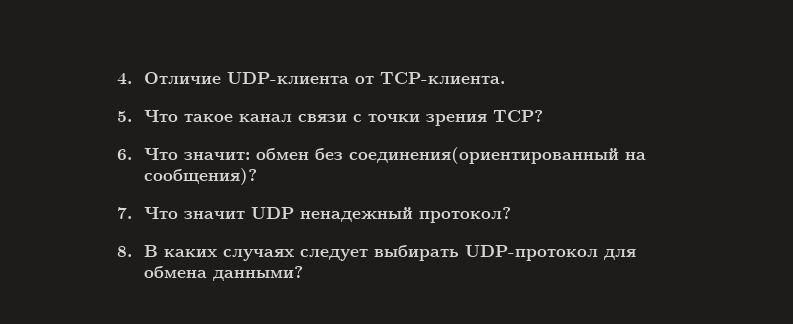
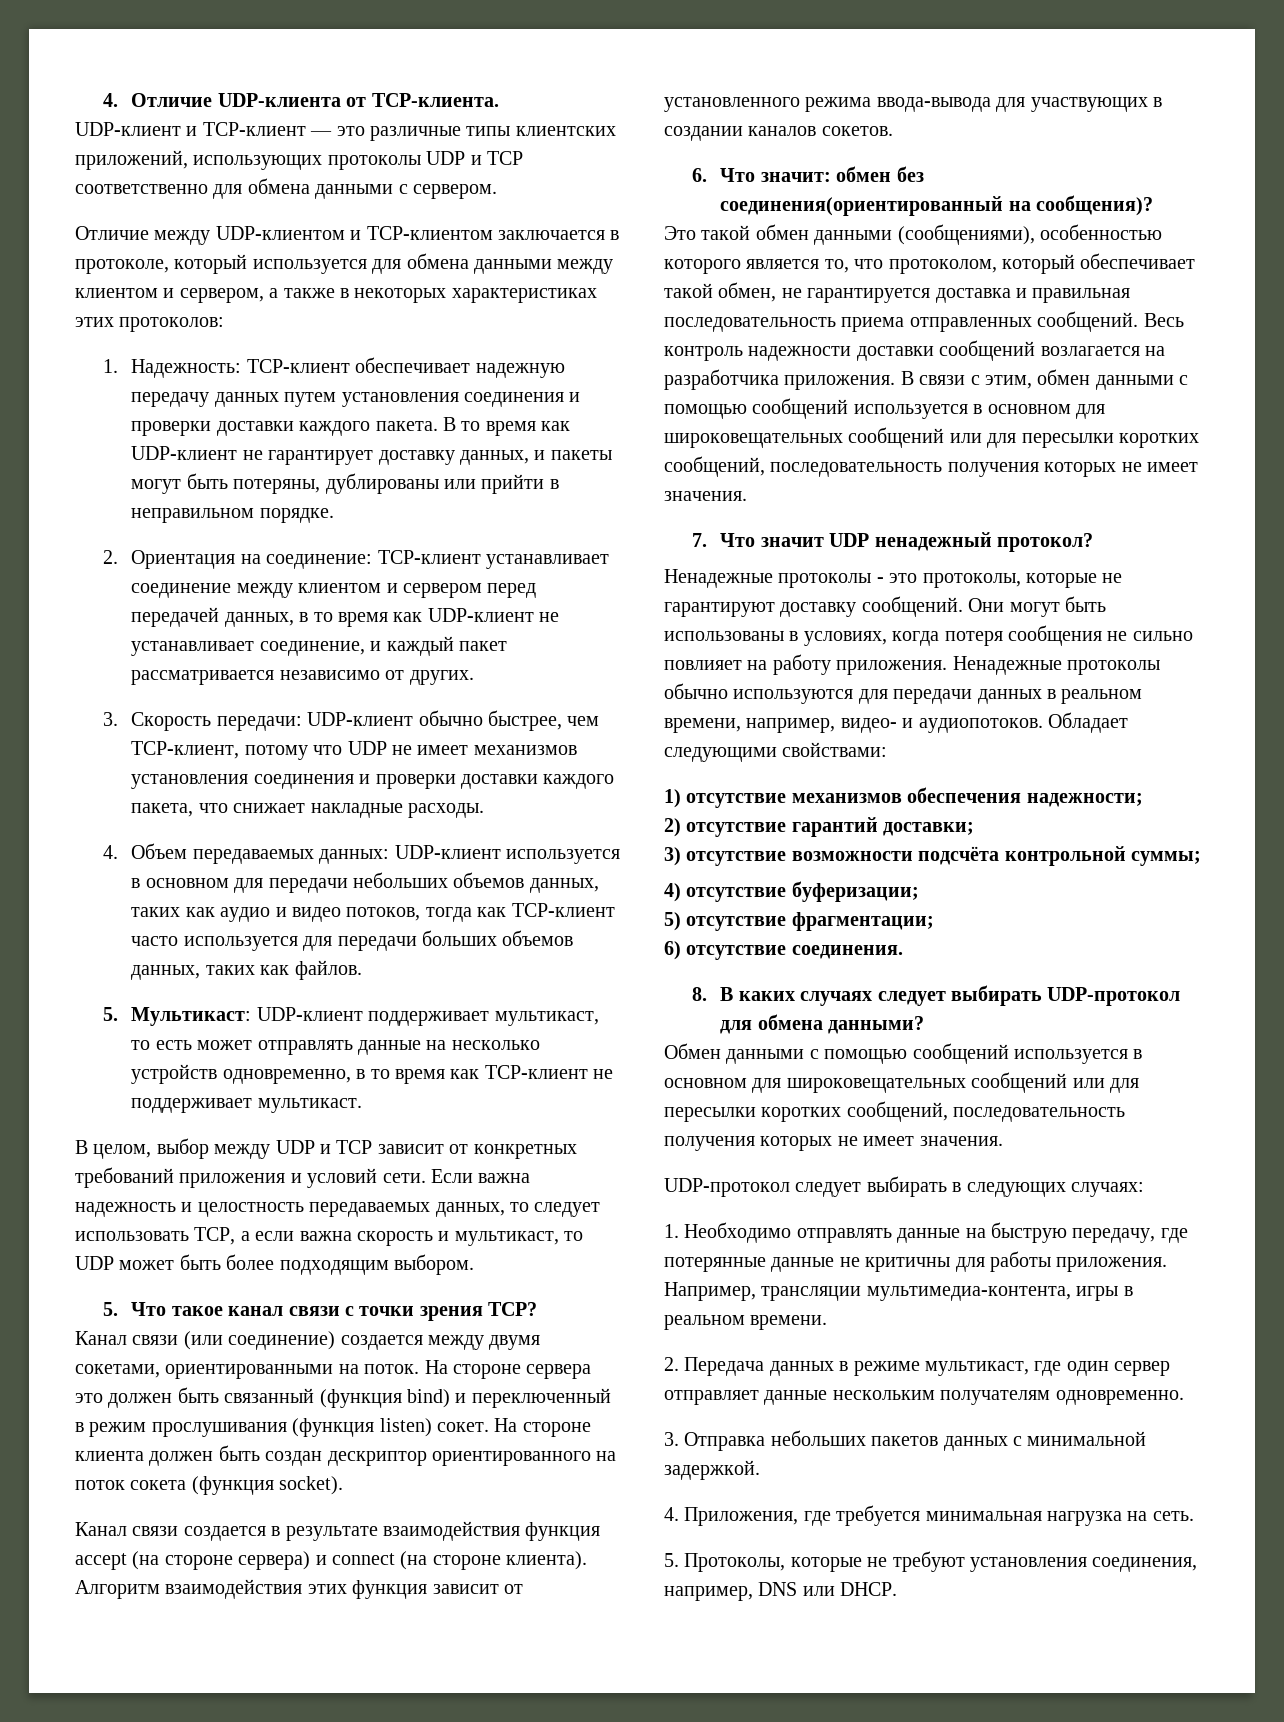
+ UDP-клиент и TCP-клиент — это различные типы клиентских приложений, использующих протоколы UDP и TCP соответственно для обмена данными с сервером.
+ Отличие между UDP-клиентом и TCP-клиентом заключается в протоколе, который используется для обмена данными между клиентом и сервером, а также в некоторых характеристиках этих протоколов:
+ 1. Надежность: TCP-клиент обеспечивает надежную передачу данных путем установления соединения и проверки доставки каждого пакета. В то время как UDP-клиент не гарантирует доставку данных, и пакеты могут быть потеряны, дублированы или прийти в неправильном порядке.
+ 2. Ориентация на соединение: TCP-клиент устанавливает соединение между клиентом и сервером перед передачей данных, в то время как UDP-клиент не устанавливает соединение, и каждый пакет рассматривается независимо от других.
+ 3. Скорость передачи: UDP-клиент обычно быстрее, чем TCP-клиент, потому что UDP не имеет механизмов установления соединения и проверки доставки каждого пакета, что снижает накладные расходы.
+ 4. Объем передаваемых данных: UDP-клиент используется в основном для передачи небольших объемов данных, таких как аудио и видео потоков, тогда как TCP-клиент часто используется для передачи больших объемов данных, таких как файлов.
+ 5. Мультикаст: UDP-клиент поддерживает мультикаст, то есть может отправлять данные на несколько устройств одновременно, в то время как TCP-клиент не поддерживает мультикаст.
+ В целом, выбор между UDP и TCP зависит от конкретных требований приложения и условий сети. Если важна надежность и целостность передаваемых данных, то следует использовать TCP, а если важна скорость и мультикаст, то UDP может быть более подходящим выбором.
+ Канал связи (или соединение) создается между двумя сокетами, ориентированными на поток. На стороне сервера это должен быть связанный (функция bind) и переключенный в режим прослушивания (функция listen) сокет. На стороне клиента должен быть создан дескриптор ориентированного на поток сокета (функция socket).
+ Канал связи создается в результате взаимодействия функция accept (на стороне сервера) и connect (на стороне клиента). Алгоритм взаимодействия этих функция зависит от установленного режима ввода-вывода для участвующих в создании каналов сокетов.
+ Это такой обмен данными (сообщениями), особенностью которого является то, что протоколом, который обеспечивает такой обмен, не гарантируется доставка и правильная последовательность приема отправленных сообщений. Весь контроль надежности доставки сообщений возлагается на разработчика приложения. В связи с этим, обмен данными с помощью сообщений используется в основном для широковещательных сообщений или для пересылки коротких сообщений, последовательность получения которых не имеет значения.
+ Ненадежные протоколы - это протоколы, которые не гарантируют доставку сообщений. Они могут быть использованы в условиях, когда потеря сообщения не сильно повлияет на работу приложения. Ненадежные протоколы обычно используются для передачи данных в реальном времени, например, видео- и аудиопотоков. Обладает следующими свойствами:
+ 1) отсутствие механизмов обеспечения надежности;
+ 2) отсутствие гарантий доставки;
+ 3) отсутствие возможности подсчёта контрольной суммы;
+ 4) отсутствие буферизации;
+ 5) отсутствие фрагментации;
+ 6) отсутствие соединения.
+ Обмен данными с помощью сообщений используется в основном для широковещательных сообщений или для пересылки коротких сообщений, последовательность получения которых не имеет значения.
+ UDP-протокол следует выбирать в следующих случаях:
+ 1. Необходимо отправлять данные на быструю передачу, где потерянные данные не критичны для работы приложения. Например, трансляции мультимедиа-контента, игры в реальном времени.
+ 2. Передача данных в режиме мультикаст, где один сервер отправляет данные нескольким получателям одновременно.
+ 3. Отправка небольших пакетов данных с минимальной задержкой.
+ 4. Приложения, где требуется минимальная нагрузка на сеть.
+ 5. Протоколы, которые не требуют установления соединения, например, DNS или DHCP.

